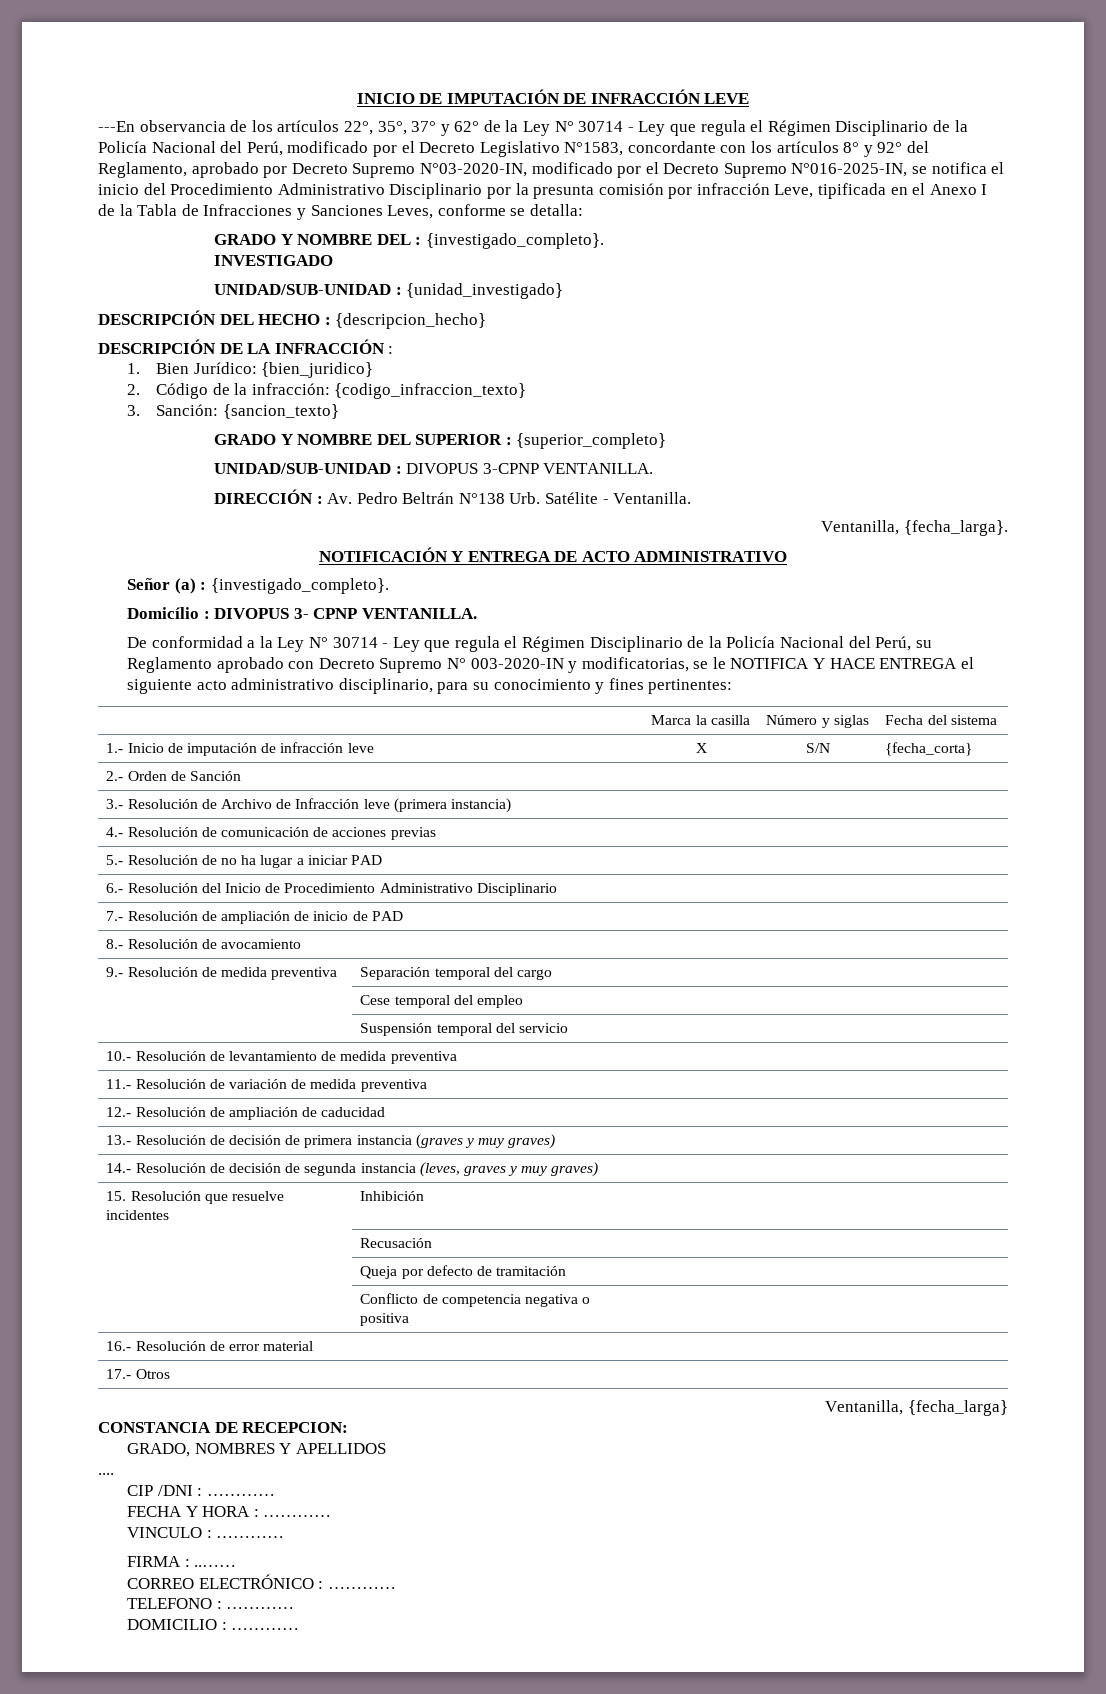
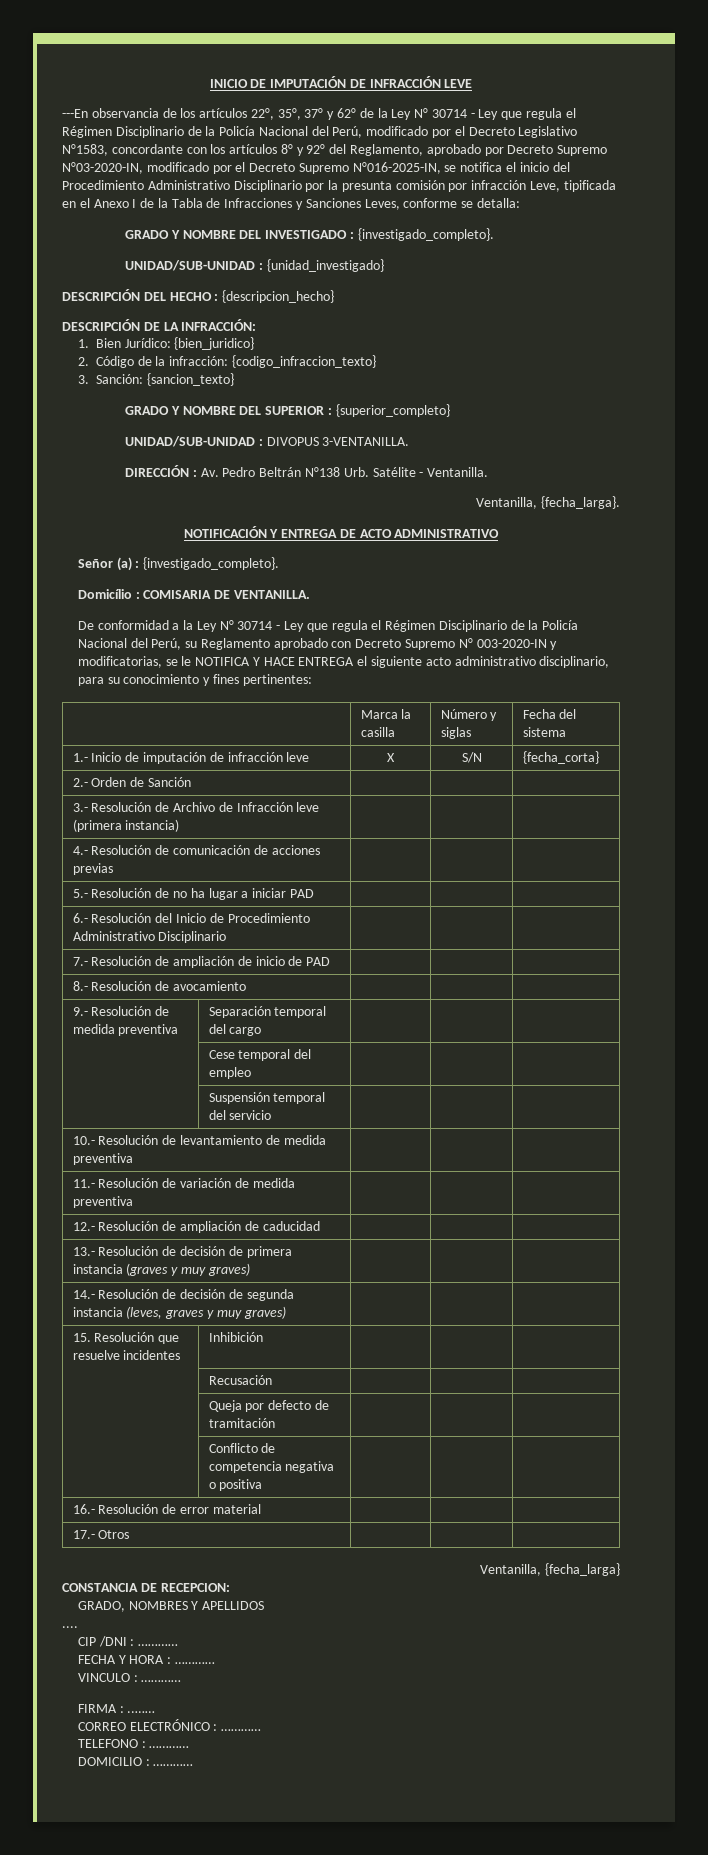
- GRADO Y NOMBRE DEL : {investigado_completo}.
- INVESTIGADO
+ GRADO Y NOMBRE DEL INVESTIGADO : {investigado_completo}.
- DESCRIPCIÓN DE LA INFRACCIÓN :
+ DESCRIPCIÓN DE LA INFRACCIÓN:
- UNIDAD/SUB-UNIDAD : DIVOPUS 3-CPNP VENTANILLA.
+ UNIDAD/SUB-UNIDAD : DIVOPUS 3-VENTANILLA.
- Domicílio : DIVOPUS 3- CPNP VENTANILLA.
+ Domicílio : COMISARIA DE VENTANILLA.

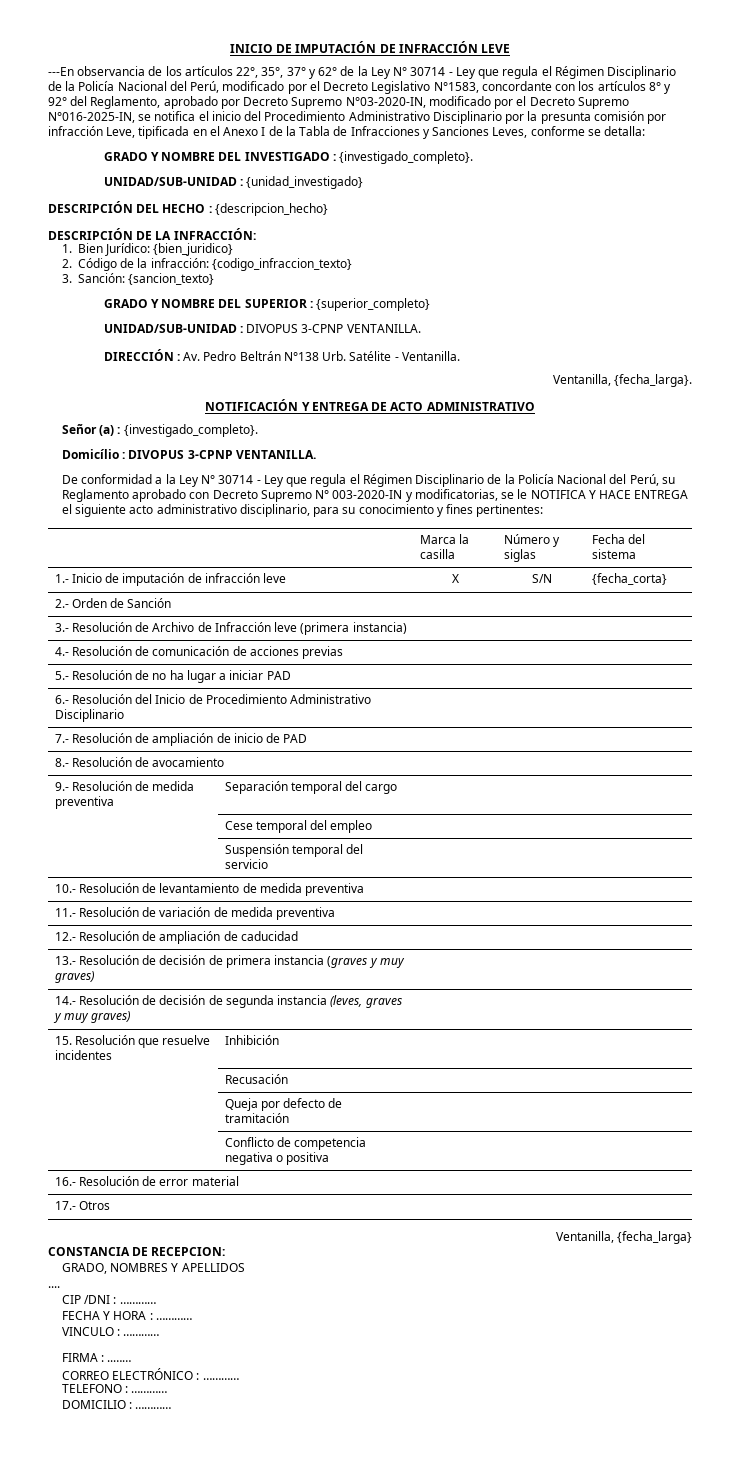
- UNIDAD/SUB-UNIDAD : DIVOPUS 3-VENTANILLA.
+ UNIDAD/SUB-UNIDAD : DIVOPUS 3-CPNP VENTANILLA.
- Domicílio : COMISARIA DE VENTANILLA.
+ Domicílio : DIVOPUS 3-CPNP VENTANILLA.

